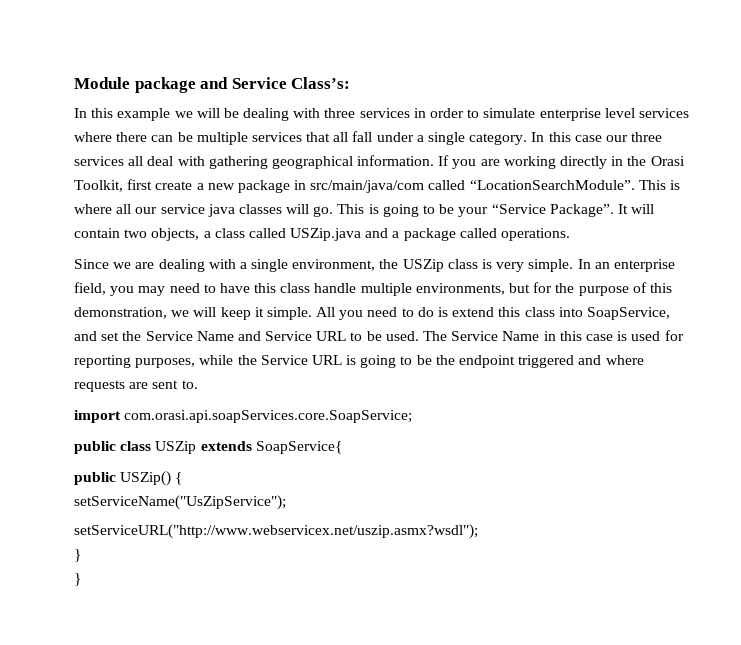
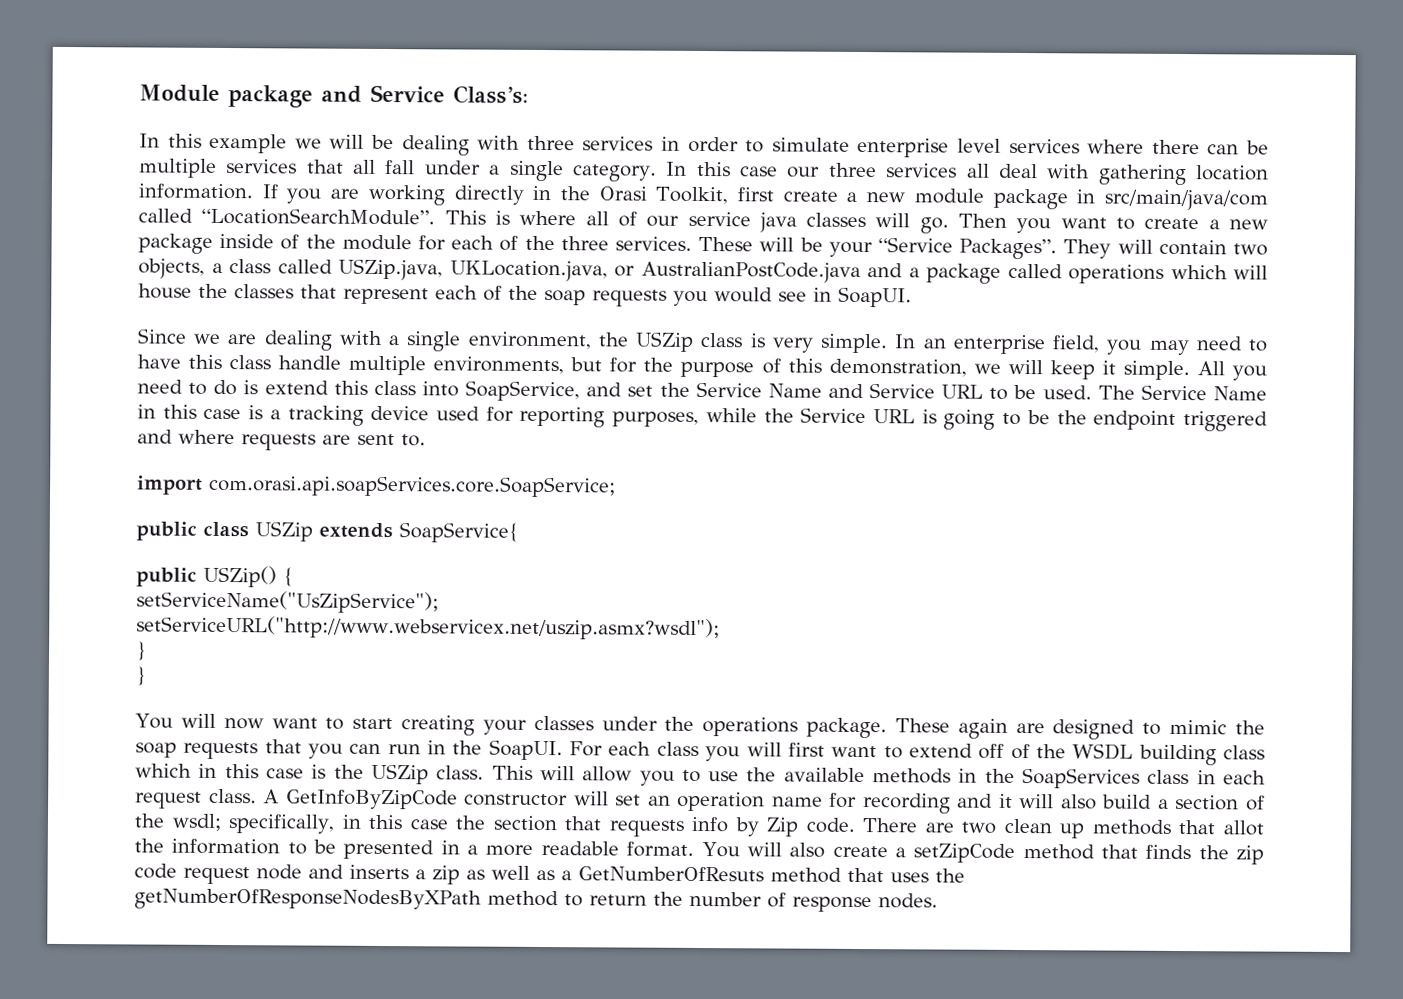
- In this case our three services all deal with gathering geographical information.
+ In this case our three services all deal with gathering location information.
- If you are working directly in the Orasi Toolkit, first create a new package in src/main/java/com called “LocationSearchModule”.
+ If you are working directly in the Orasi Toolkit, first create a new module package in src/main/java/com called “LocationSearchModule”.
- This is where all our service java classes will go.
+ This is where all of our service java classes will go.
- This is going to be your “Service Package”. It will contain two objects, a class called USZip.java and a package called operations.
+ Then you want to create a new package inside of the module for each of the three services. These will be your “Service Packages”. They will contain two objects, a class called USZip.java, UKLocation.java, or AustralianPostCode.java and a package called operations which will house the classes that represent each of the soap requests you would see in SoapUI.
- The Service Name in this case is used for reporting purposes, while the Service URL is going to be the endpoint triggered and where requests are sent to.
+ The Service Name in this case is a tracking device used for reporting purposes, while the Service URL is going to be the endpoint triggered and where requests are sent to.
+ You will now want to start creating your classes under the operations package. These again are designed to mimic the soap requests that you can run in the SoapUI. For each class you will first want to extend off of the WSDL building class which in this case is the USZip class. This will allow you to use the available methods in the SoapServices class in each request class. A GetInfoByZipCode constructor will set an operation name for recording and it will also build a section of the wsdl; specifically, in this case the section that requests info by Zip code. There are two clean up methods that allot the information to be presented in a more readable format. You will also create a setZipCode method that finds the zip code request node and inserts a zip as well as a GetNumberOfResuts method that uses the getNumberOfResponseNodesByXPath method to return the number of response nodes.

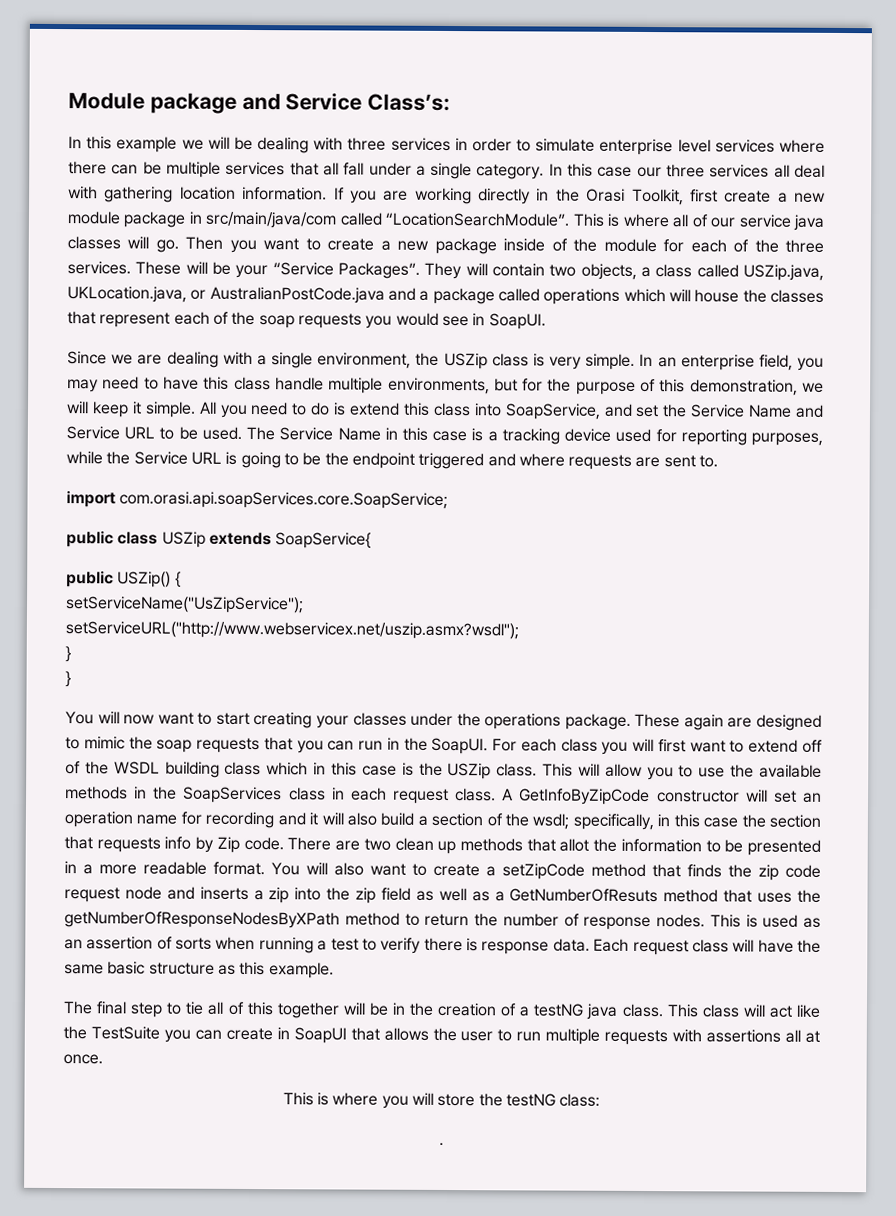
- You will also create a setZipCode method that finds the zip code request node and inserts a zip as well as a GetNumberOfResuts method that uses the getNumberOfResponseNodesByXPath method to return the number of response nodes.
+ You will also want to create a setZipCode method that finds the zip code request node and inserts a zip into the zip field as well as a GetNumberOfResuts method that uses the getNumberOfResponseNodesByXPath method to return the number of response nodes.
+ This is used as an assertion of sorts when running a test to verify there is response data. Each request class will have the same basic structure as this example.
+ The final step to tie all of this together will be in the creation of a testNG java class. This class will act like the TestSuite you can create in SoapUI that allows the user to run multiple requests with assertions all at once.
+ This is where you will store the testNG class:
+ .

